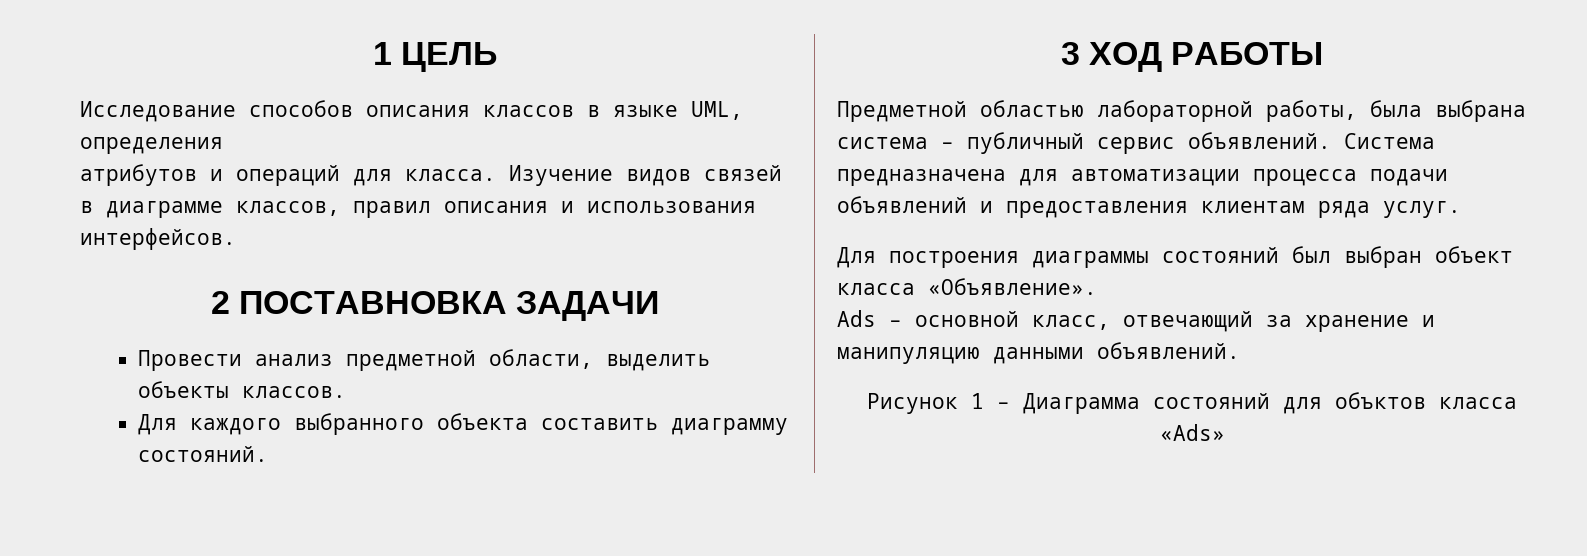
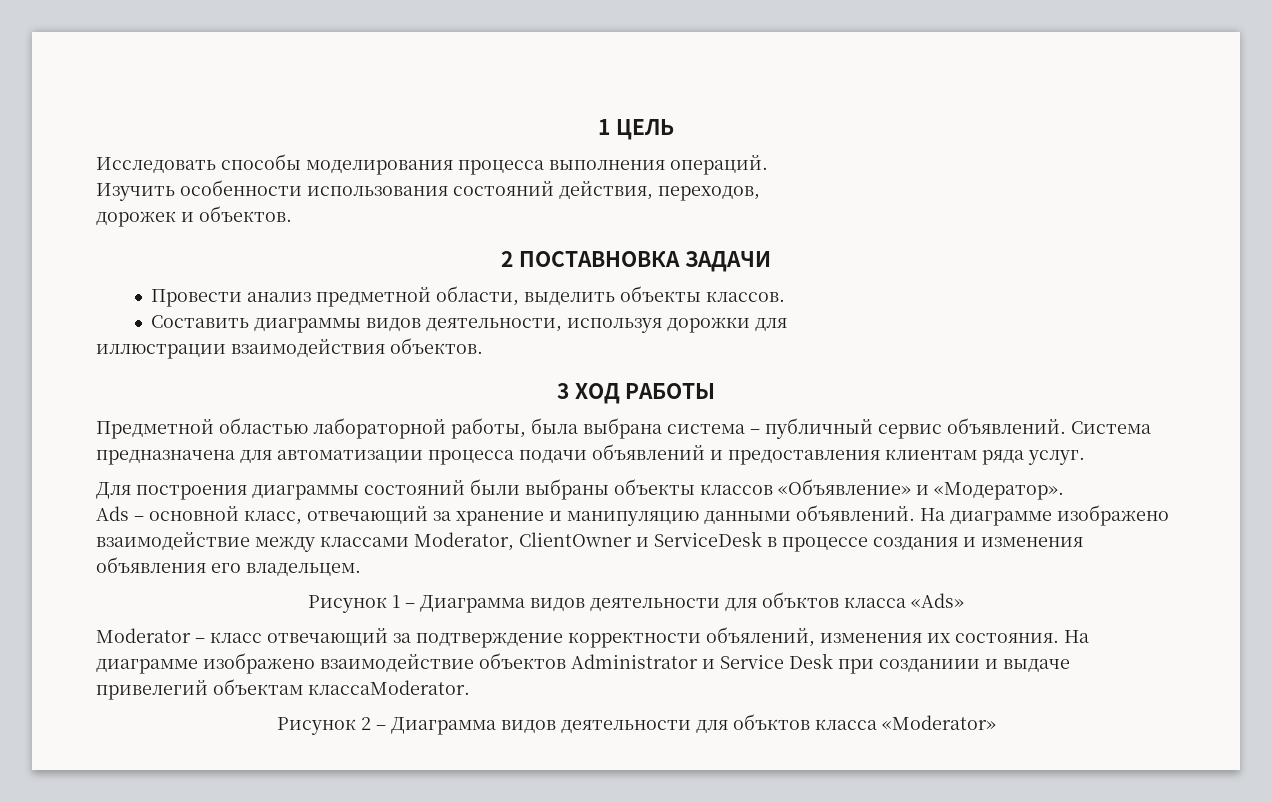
- Исследование способов описания классов в языке UML, определения
- атрибутов и операций для класса. Изучение видов связей в диаграмме классов, правил описания и использования интерфейсов.
+ Исследовать способы моделирования процесса выполнения операций.
+ Изучить особенности использования состояний действия, переходов,
+ дорожек и объектов.
- Для каждого выбранного объекта составить диаграмму состояний.
+ Cоставить диаграммы видов деятельности, используя дорожки для
+ иллюстрации взаимодействия объектов.
- Для построения диаграммы состояний был выбран объект класса «Объявление».
+ Для построения диаграммы состояний были выбраны объекты классов «Объявление» и «Модератор».
+ На диаграмме изображено взаимодействие между классами Moderator, ClientOwner и ServiceDesk в процессе создания и изменения объявления его владельцем.
- Рисунок 1 – Диаграмма состояний для объктов класса «Ads»
+ Рисунок 1 – Диаграмма видов деятельности для объктов класса «Ads»
+ Moderator – класс отвечающий за подтверждение корректности объялений, изменения их состояния. На диаграмме изображено взаимодействие объектов Administrator и Service Desk при созданиии и выдаче привелегий объектам классаModerator.
+ Рисунок 2 – Диаграмма видов деятельности для объктов класса «Moderator»

